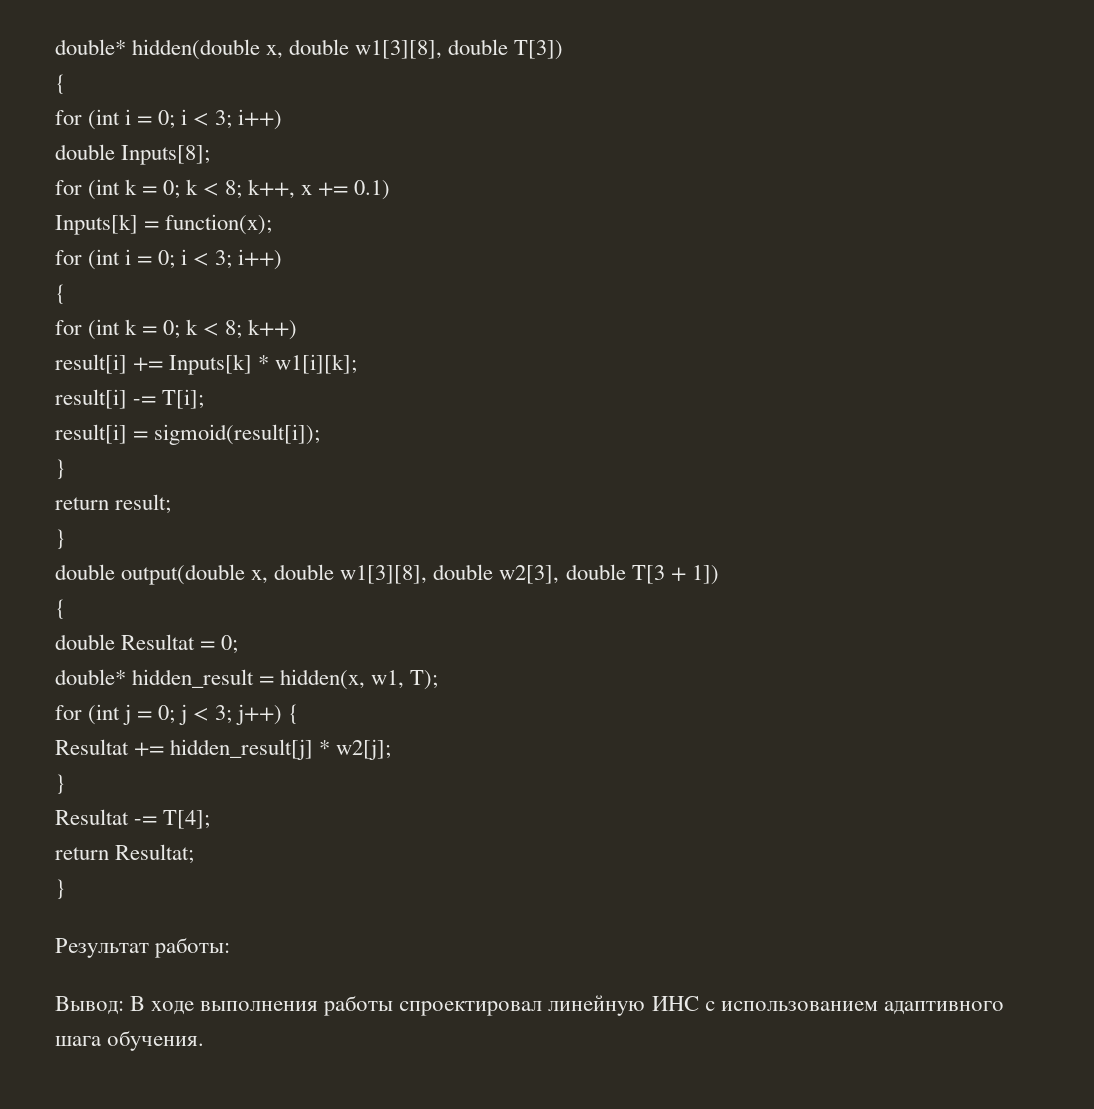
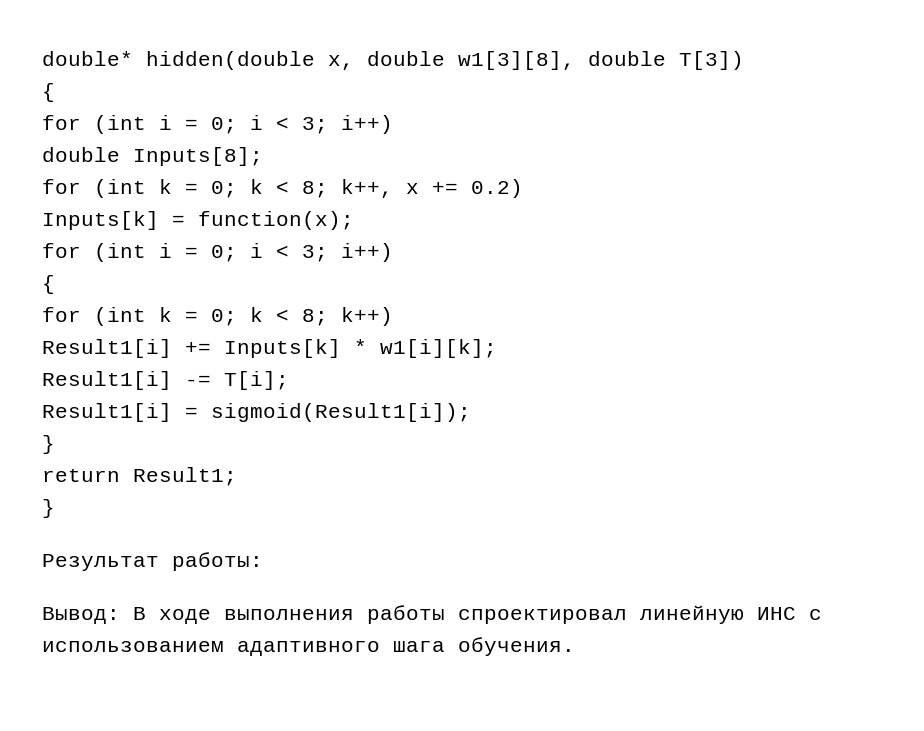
- for (int k = 0; k < 8; k++, x += 0.1)
+ for (int k = 0; k < 8; k++, x += 0.2)
- result[i] += Inputs[k] * w1[i][k];
+ Result1[i] += Inputs[k] * w1[i][k];
- result[i] -= T[i];
+ Result1[i] -= T[i];
- result[i] = sigmoid(result[i]);
+ Result1[i] = sigmoid(Result1[i]);
- return result;
- }
- double output(double x, double w1[3][8], double w2[3], double T[3 + 1])
- {
- double Resultat = 0;
- double* hidden_result = hidden(x, w1, T);
- for (int j = 0; j < 3; j++) {
- Resultat += hidden_result[j] * w2[j];
- }
- Resultat -= T[4];
- return Resultat;
+ return Result1;

